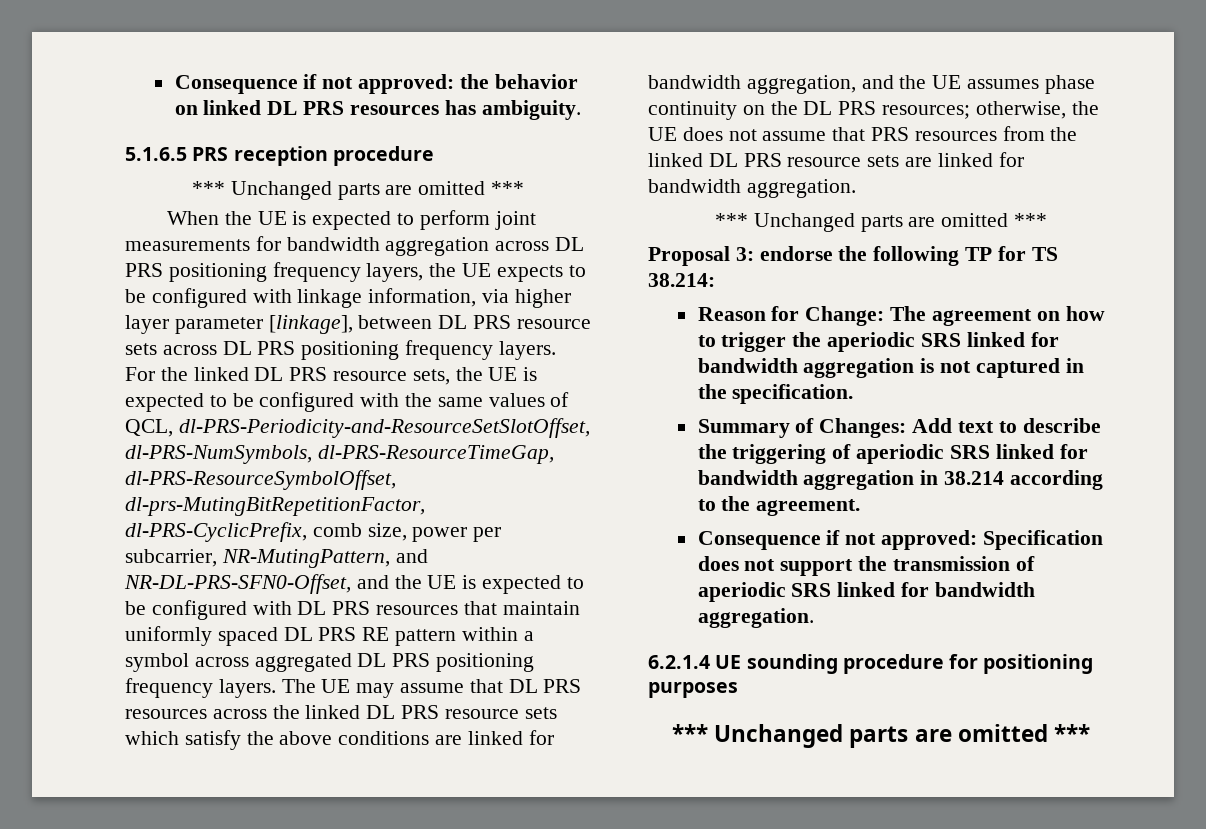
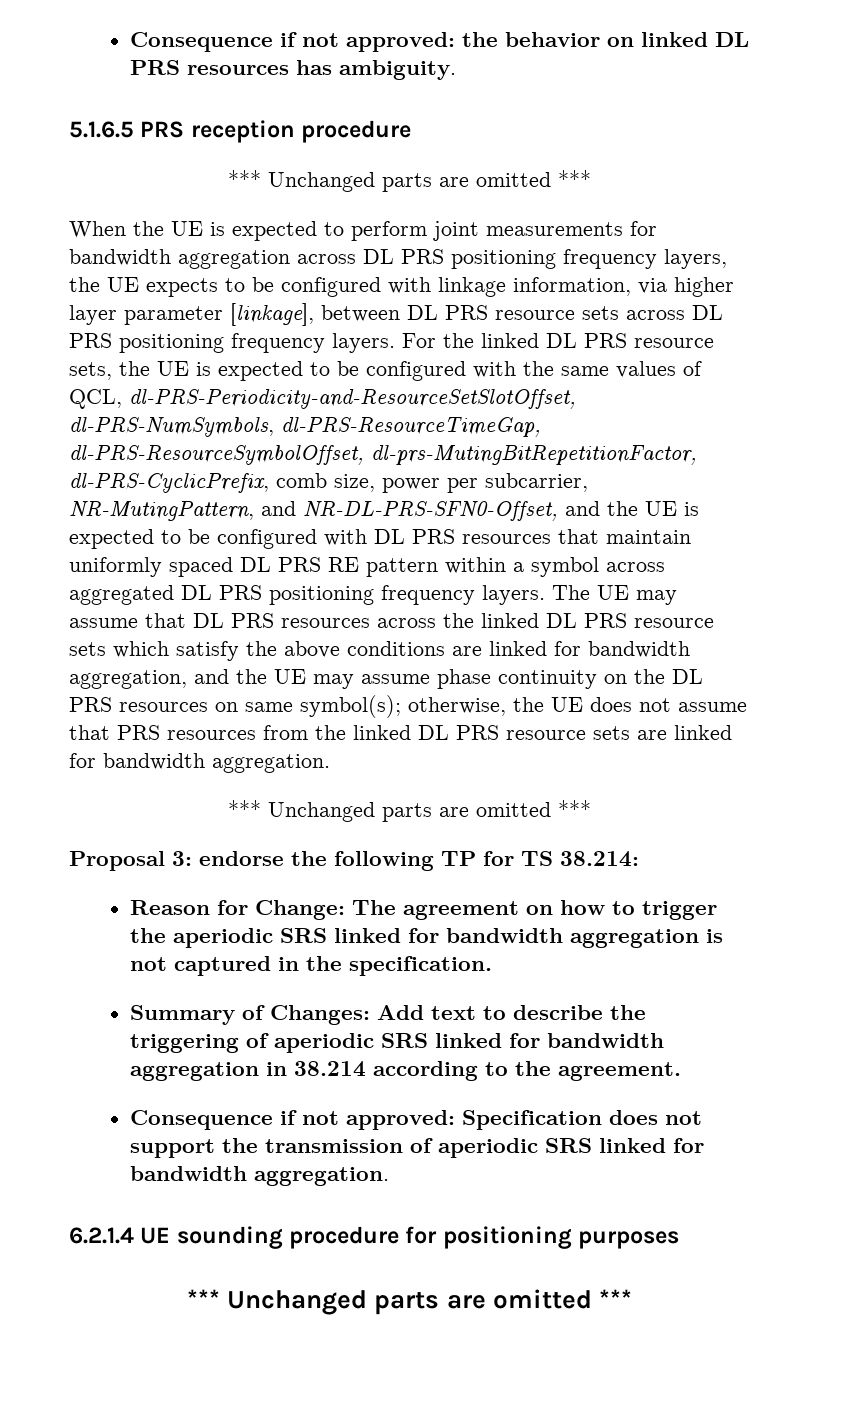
- The UE may assume that DL PRS resources across the linked DL PRS resource sets which satisfy the above conditions are linked for bandwidth aggregation, and the UE assumes phase continuity on the DL PRS resources; otherwise, the UE does not assume that PRS resources from the linked DL PRS resource sets are linked for bandwidth aggregation.
+ The UE may assume that DL PRS resources across the linked DL PRS resource sets which satisfy the above conditions are linked for bandwidth aggregation, and the UE may assume phase continuity on the DL PRS resources on same symbol(s); otherwise, the UE does not assume that PRS resources from the linked DL PRS resource sets are linked for bandwidth aggregation.

